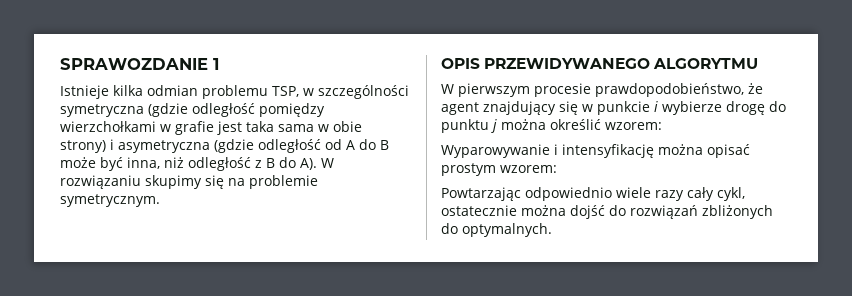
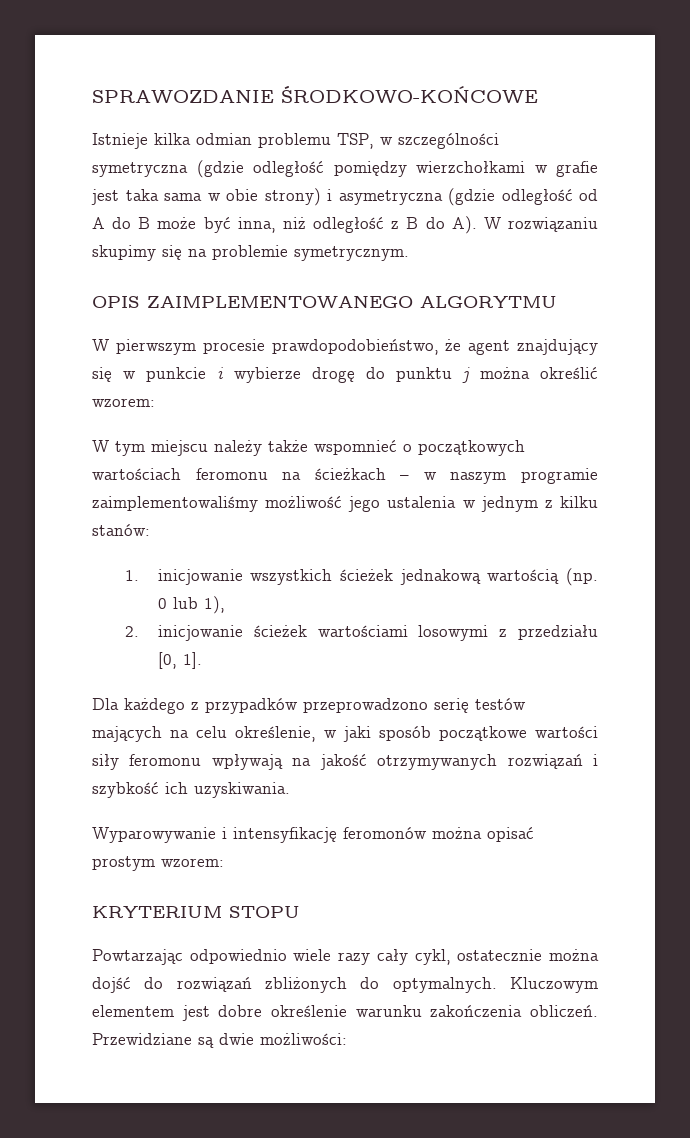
- SPRAWOZDANIE 1
+ SPRAWOZDANIE ŚRODKOWO-KOŃCOWE
- OPIS PRZEWIDYWANEGO ALGORYTMU
+ OPIS ZAIMPLEMENTOWANEGO ALGORYTMU
+ W tym miejscu należy także wspomnieć o początkowych wartościach feromonu na ścieżkach – w naszym programie zaimplementowaliśmy możliwość jego ustalenia w jednym z kilku stanów:
+ 1. inicjowanie wszystkich ścieżek jednakową wartością (np. 0 lub 1),
+ 2. inicjowanie ścieżek wartościami losowymi z przedziału [0, 1].
+ Dla każdego z przypadków przeprowadzono serię testów mających na celu określenie, w jaki sposób początkowe wartości siły feromonu wpływają na jakość otrzymywanych rozwiązań i szybkość ich uzyskiwania.
- Wyparowywanie i intensyfikację można opisać prostym wzorem:
+ Wyparowywanie i intensyfikację feromonów można opisać prostym wzorem:
+ KRYTERIUM STOPU
+ Kluczowym elementem jest dobre określenie warunku zakończenia obliczeń. Przewidziane są dwie możliwości:

